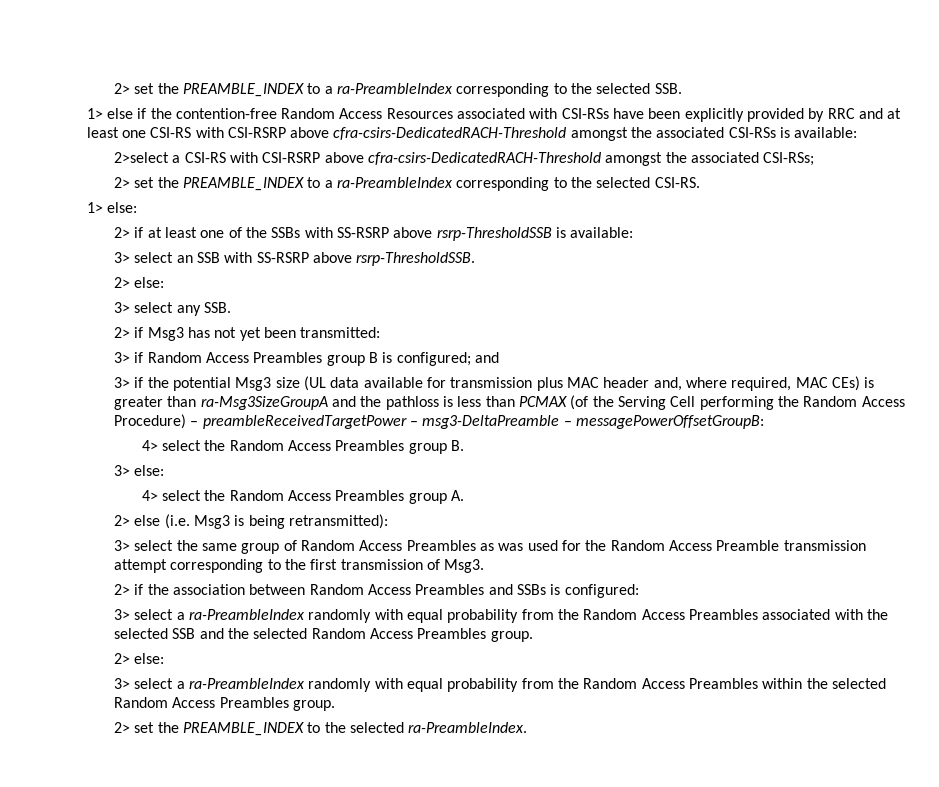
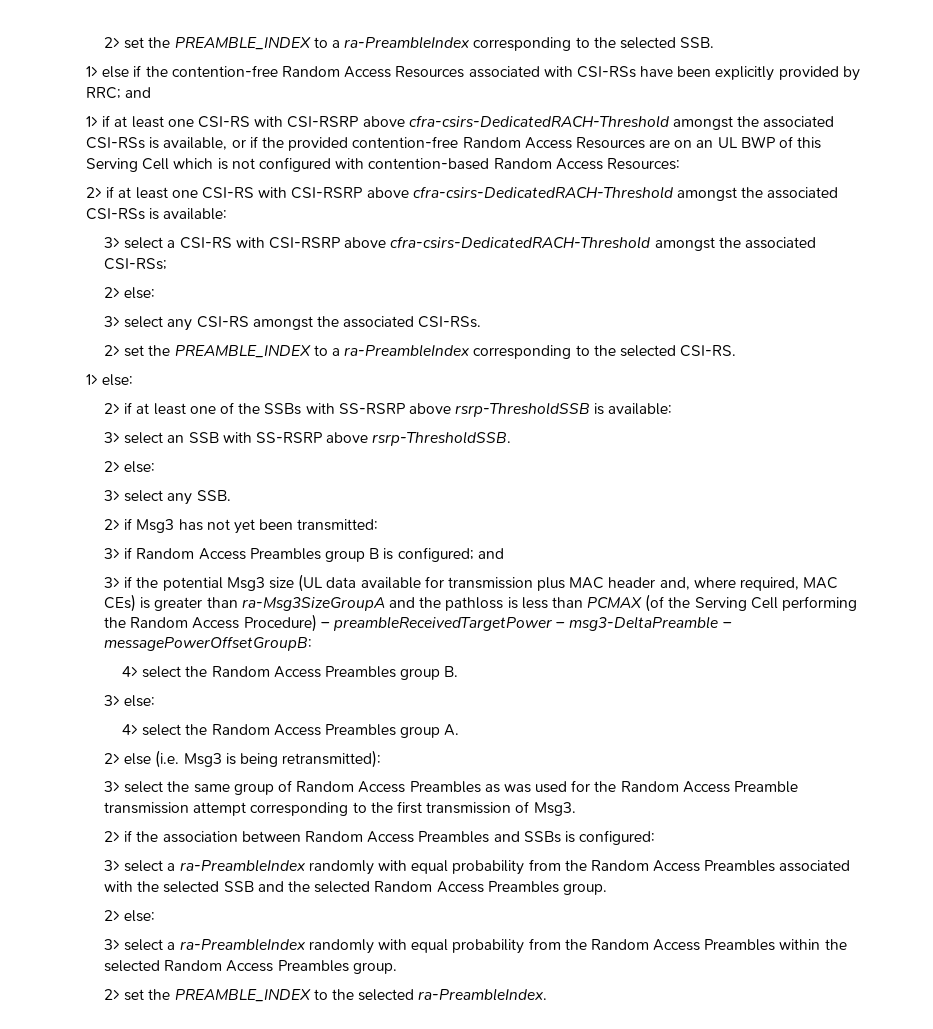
- 1> else if the contention-free Random Access Resources associated with CSI-RSs have been explicitly provided by RRC and at least one CSI-RS with CSI-RSRP above cfra-csirs-DedicatedRACH-Threshold amongst the associated CSI-RSs is available:
+ 1> else if the contention-free Random Access Resources associated with CSI-RSs have been explicitly provided by RRC; and
+ 1> if at least one CSI-RS with CSI-RSRP above cfra-csirs-DedicatedRACH-Threshold amongst the associated CSI-RSs is available, or if the provided contention-free Random Access Resources are on an UL BWP of this Serving Cell which is not configured with contention-based Random Access Resources:
+ 2> if at least one CSI-RS with CSI-RSRP above cfra-csirs-DedicatedRACH-Threshold amongst the associated CSI-RSs is available:
- 2>select a CSI-RS with CSI-RSRP above cfra-csirs-DedicatedRACH-Threshold amongst the associated CSI-RSs;
+ 3> select a CSI-RS with CSI-RSRP above cfra-csirs-DedicatedRACH-Threshold amongst the associated CSI-RSs;
+ 2> else:
+ 3> select any CSI-RS amongst the associated CSI-RSs.

